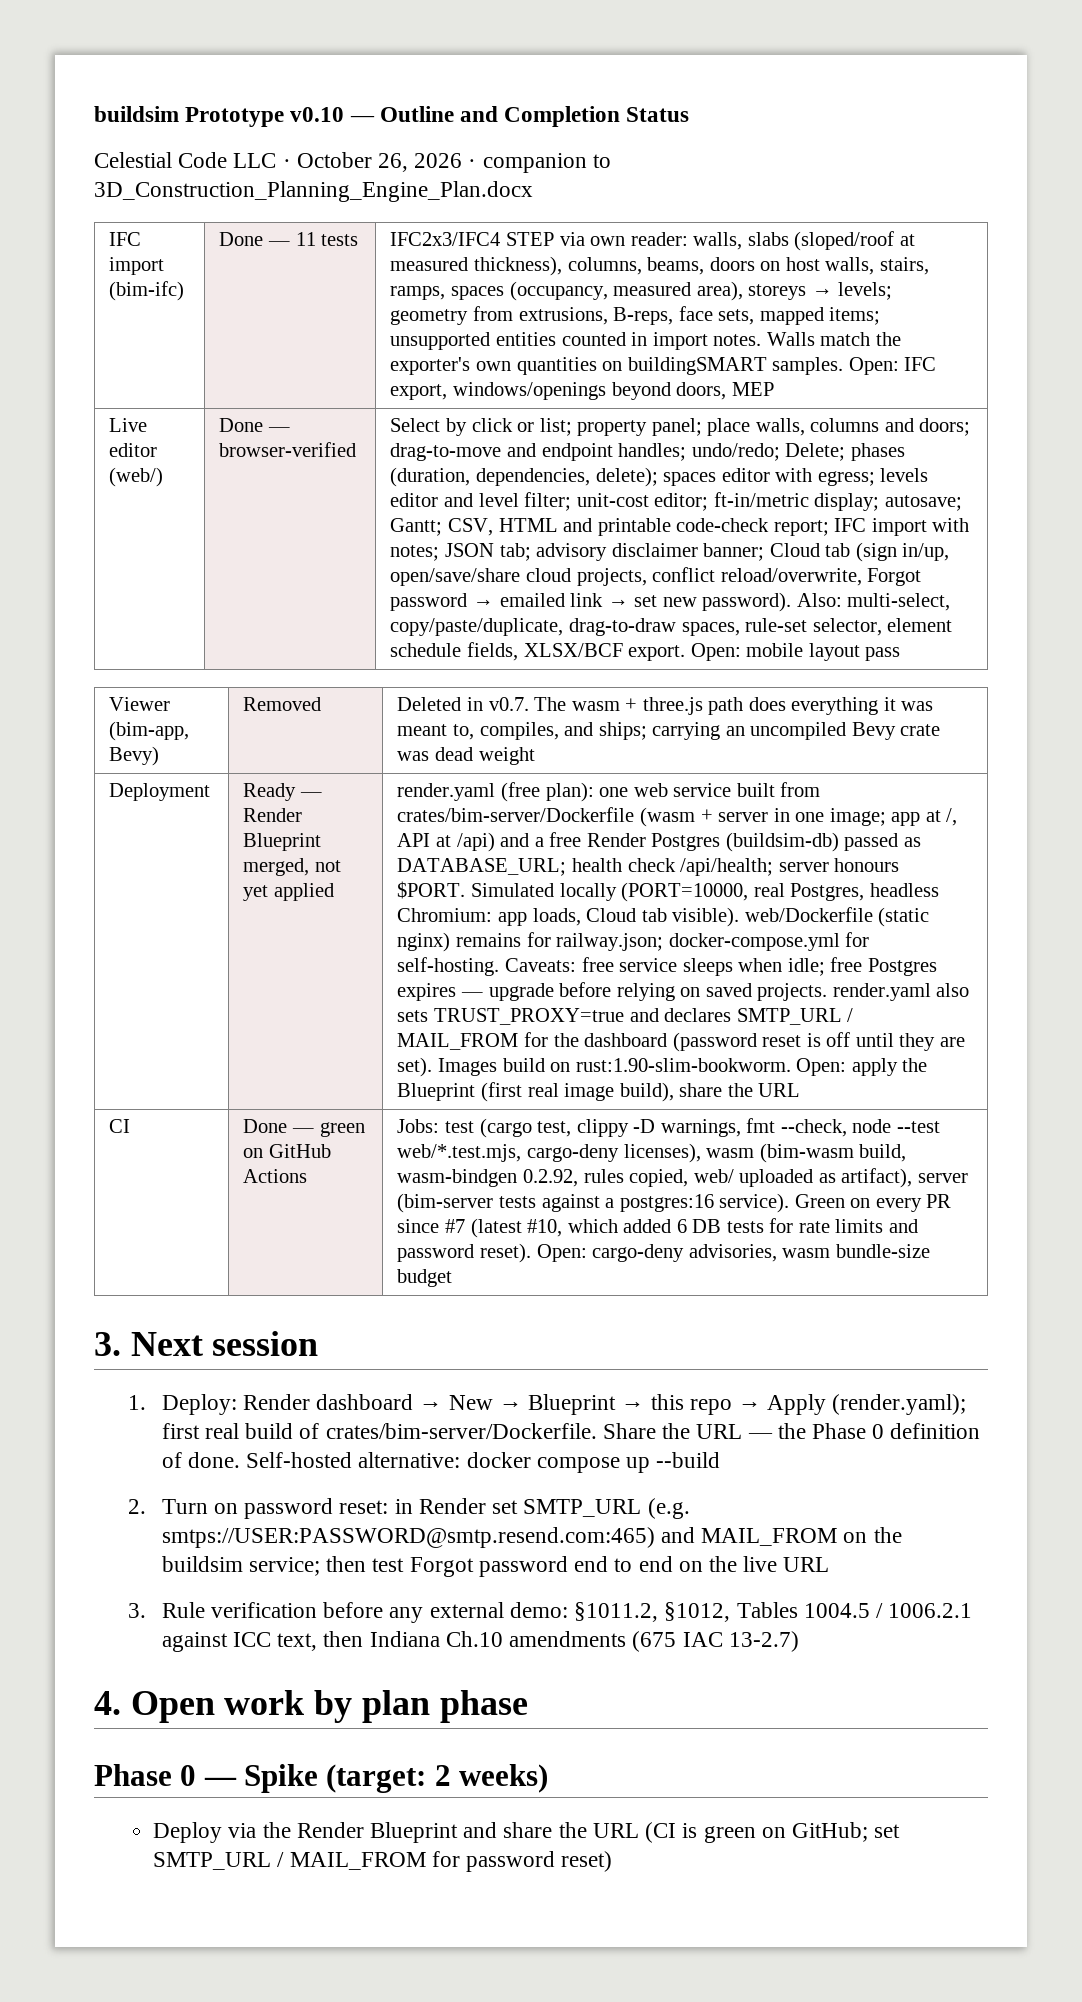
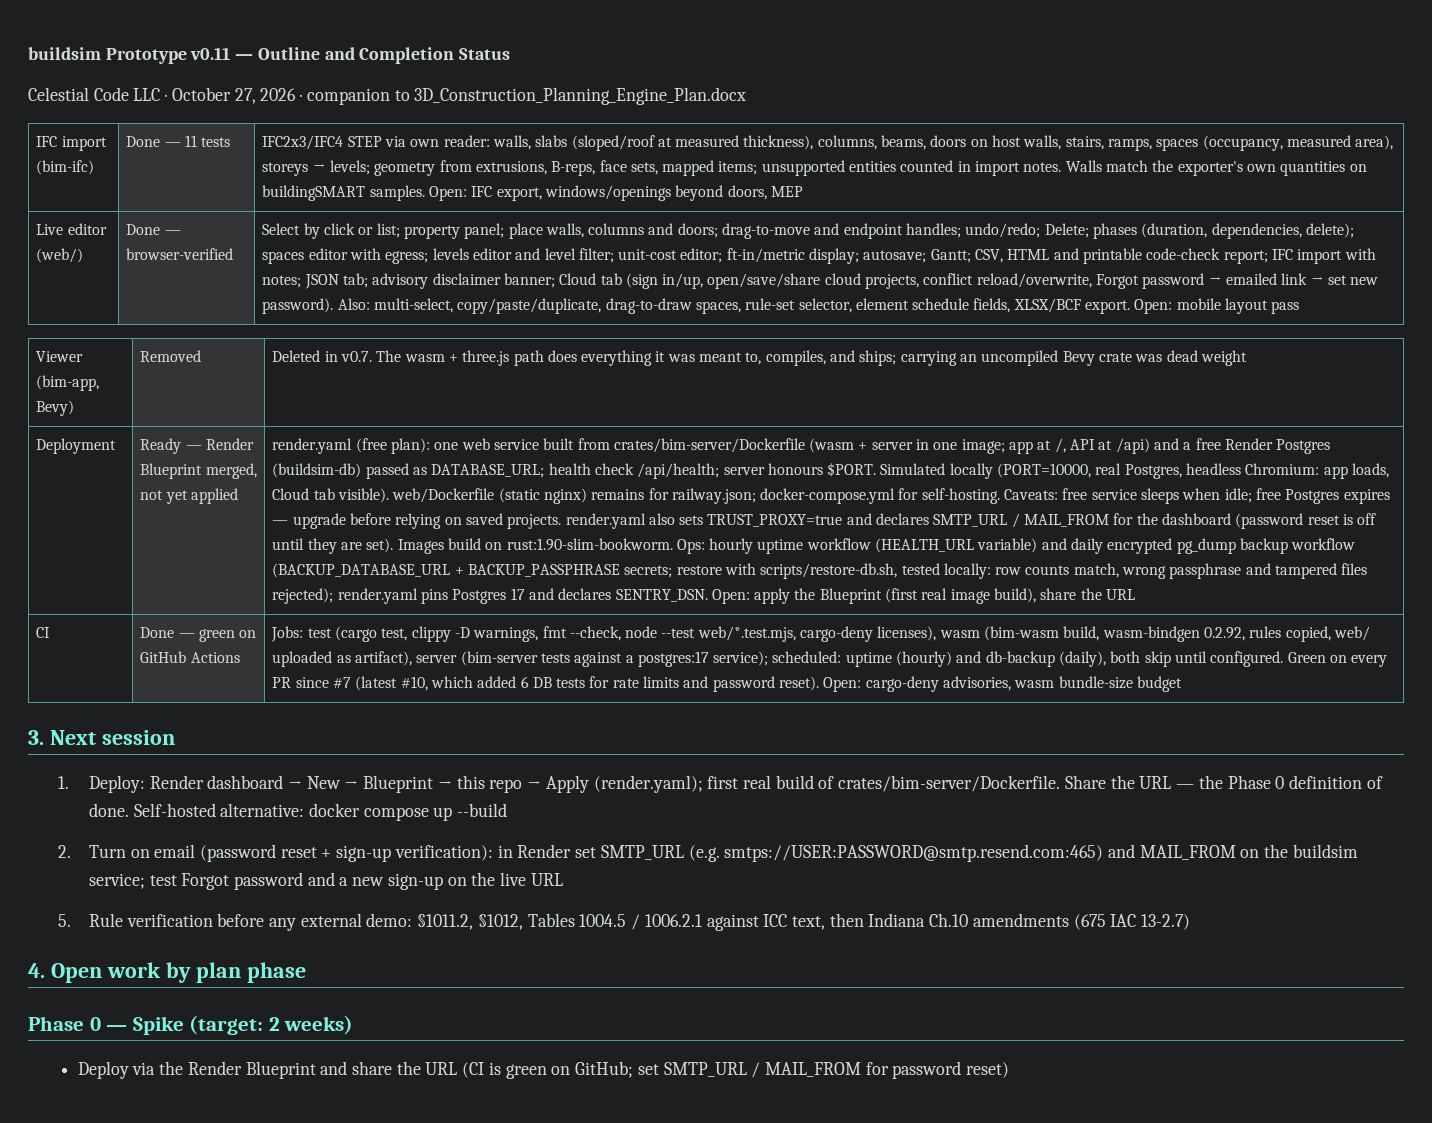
- buildsim Prototype v0.10 — Outline and Completion Status
+ buildsim Prototype v0.11 — Outline and Completion Status
- Celestial Code LLC · October 26, 2026 · companion to 3D_Construction_Planning_Engine_Plan.docx
+ Celestial Code LLC · October 27, 2026 · companion to 3D_Construction_Planning_Engine_Plan.docx
- Images build on rust:1.90-slim-bookworm. Open: apply the Blueprint (first real image build), share the URL
+ Images build on rust:1.90-slim-bookworm. Ops: hourly uptime workflow (HEALTH_URL variable) and daily encrypted pg_dump backup workflow (BACKUP_DATABASE_URL + BACKUP_PASSPHRASE secrets; restore with scripts/restore-db.sh, tested locally: row counts match, wrong passphrase and tampered files rejected); render.yaml pins Postgres 17 and declares SENTRY_DSN. Open: apply the Blueprint (first real image build), share the URL
- Jobs: test (cargo test, clippy -D warnings, fmt --check, node --test web/*.test.mjs, cargo-deny licenses), wasm (bim-wasm build, wasm-bindgen 0.2.92, rules copied, web/ uploaded as artifact), server (bim-server tests against a postgres:16 service).
+ Jobs: test (cargo test, clippy -D warnings, fmt --check, node --test web/*.test.mjs, cargo-deny licenses), wasm (bim-wasm build, wasm-bindgen 0.2.92, rules copied, web/ uploaded as artifact), server (bim-server tests against a postgres:17 service); scheduled: uptime (hourly) and db-backup (daily), both skip until configured.
- 2. Turn on password reset: in Render set SMTP_URL (e.g. smtps://USER:PASSWORD@smtp.resend.com:465) and MAIL_FROM on the buildsim service; then test Forgot password end to end on the live URL
+ 2. Turn on email (password reset + sign-up verification): in Render set SMTP_URL (e.g. smtps://USER:PASSWORD@smtp.resend.com:465) and MAIL_FROM on the buildsim service; test Forgot password and a new sign-up on the live URL
- 3. Rule verification before any external demo: §1011.2, §1012, Tables 1004.5 / 1006.2.1 against ICC text, then Indiana Ch.10 amendments (675 IAC 13-2.7)
+ 5. Rule verification before any external demo: §1011.2, §1012, Tables 1004.5 / 1006.2.1 against ICC text, then Indiana Ch.10 amendments (675 IAC 13-2.7)

